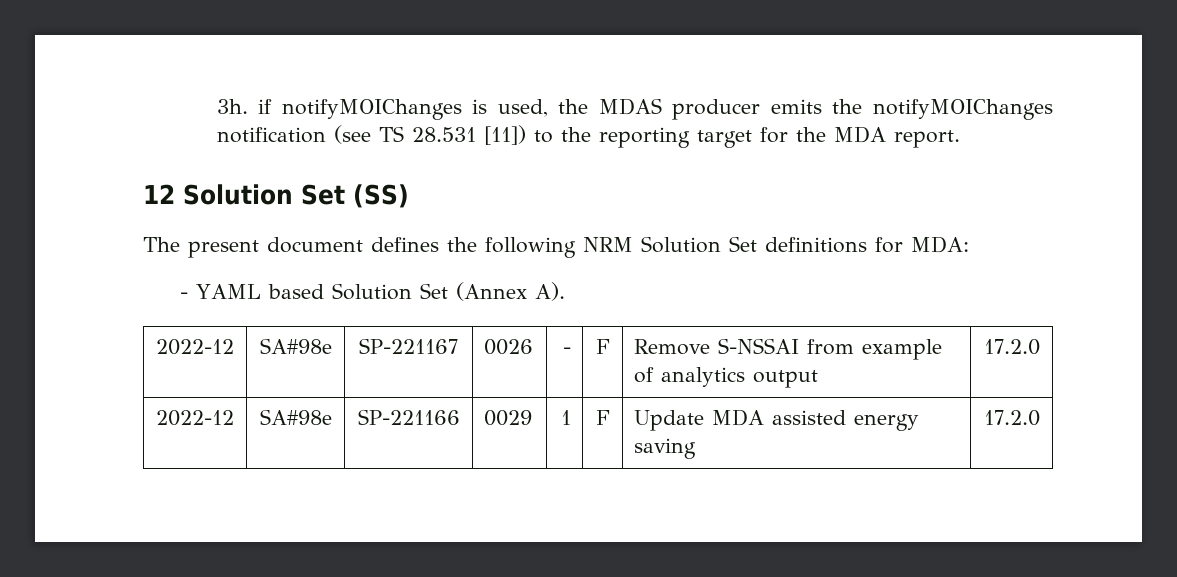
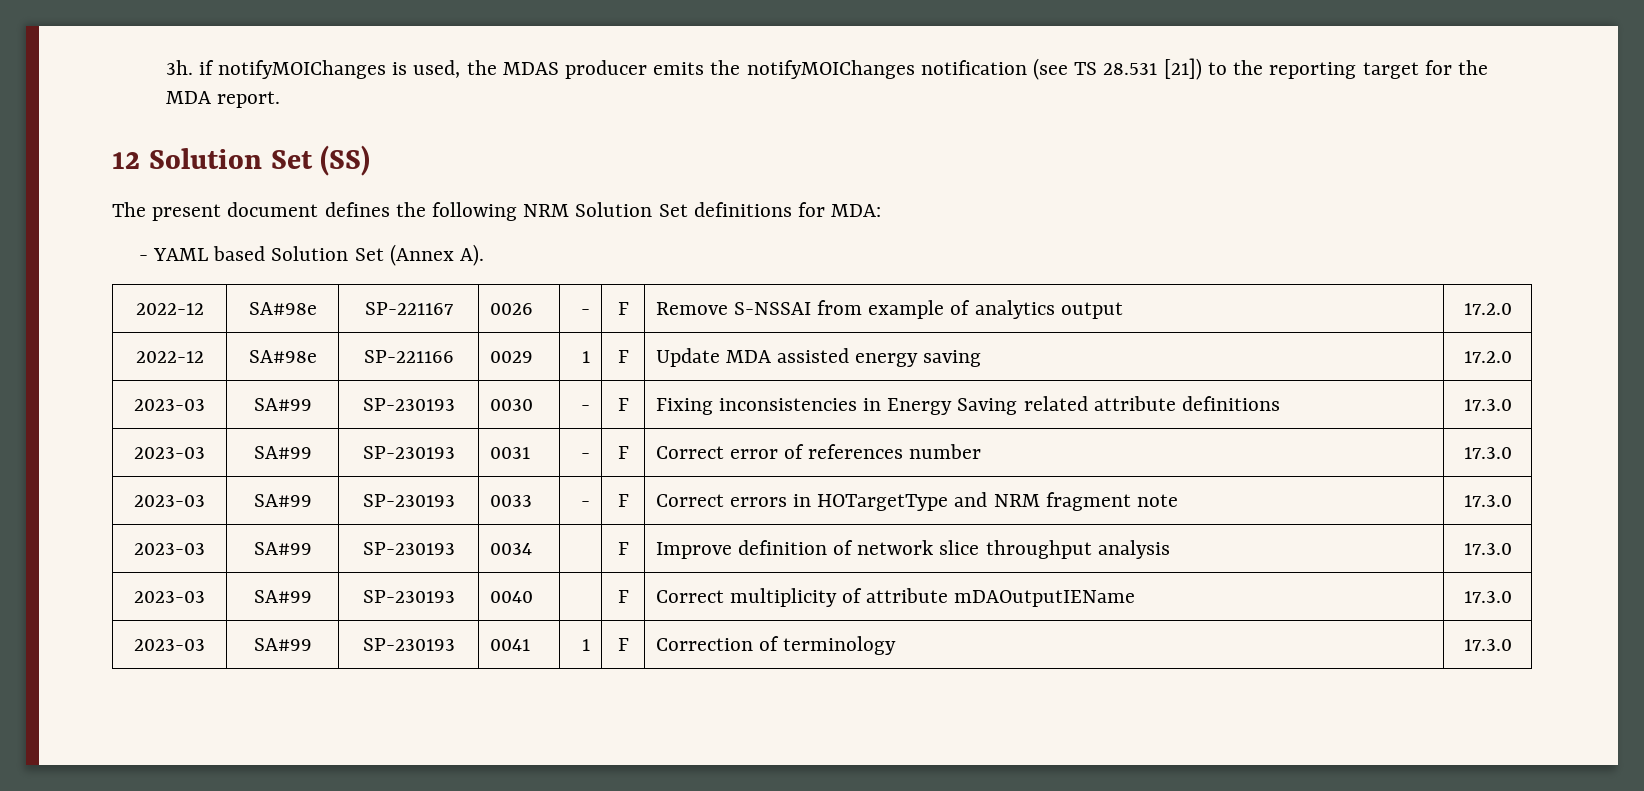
- 3h. if notifyMOIChanges is used, the MDAS producer emits the notifyMOIChanges notification (see TS 28.531 [11]) to the reporting target for the MDA report.
+ 3h. if notifyMOIChanges is used, the MDAS producer emits the notifyMOIChanges notification (see TS 28.531 [21]) to the reporting target for the MDA report.
+ 2023-03 | SA#99 | SP-230193 | 0030 | - | F | Fixing inconsistencies in Energy Saving related attribute definitions | 17.3.0
+ 2023-03 | SA#99 | SP-230193 | 0031 | - | F | Correct error of references number | 17.3.0
+ 2023-03 | SA#99 | SP-230193 | 0033 | - | F | Correct errors in HOTargetType and NRM fragment note | 17.3.0
+ 2023-03 | SA#99 | SP-230193 | 0034 | | F | Improve definition of network slice throughput analysis | 17.3.0
+ 2023-03 | SA#99 | SP-230193 | 0040 | | F | Correct multiplicity of attribute mDAOutputIEName | 17.3.0
+ 2023-03 | SA#99 | SP-230193 | 0041 | 1 | F | Correction of terminology | 17.3.0

